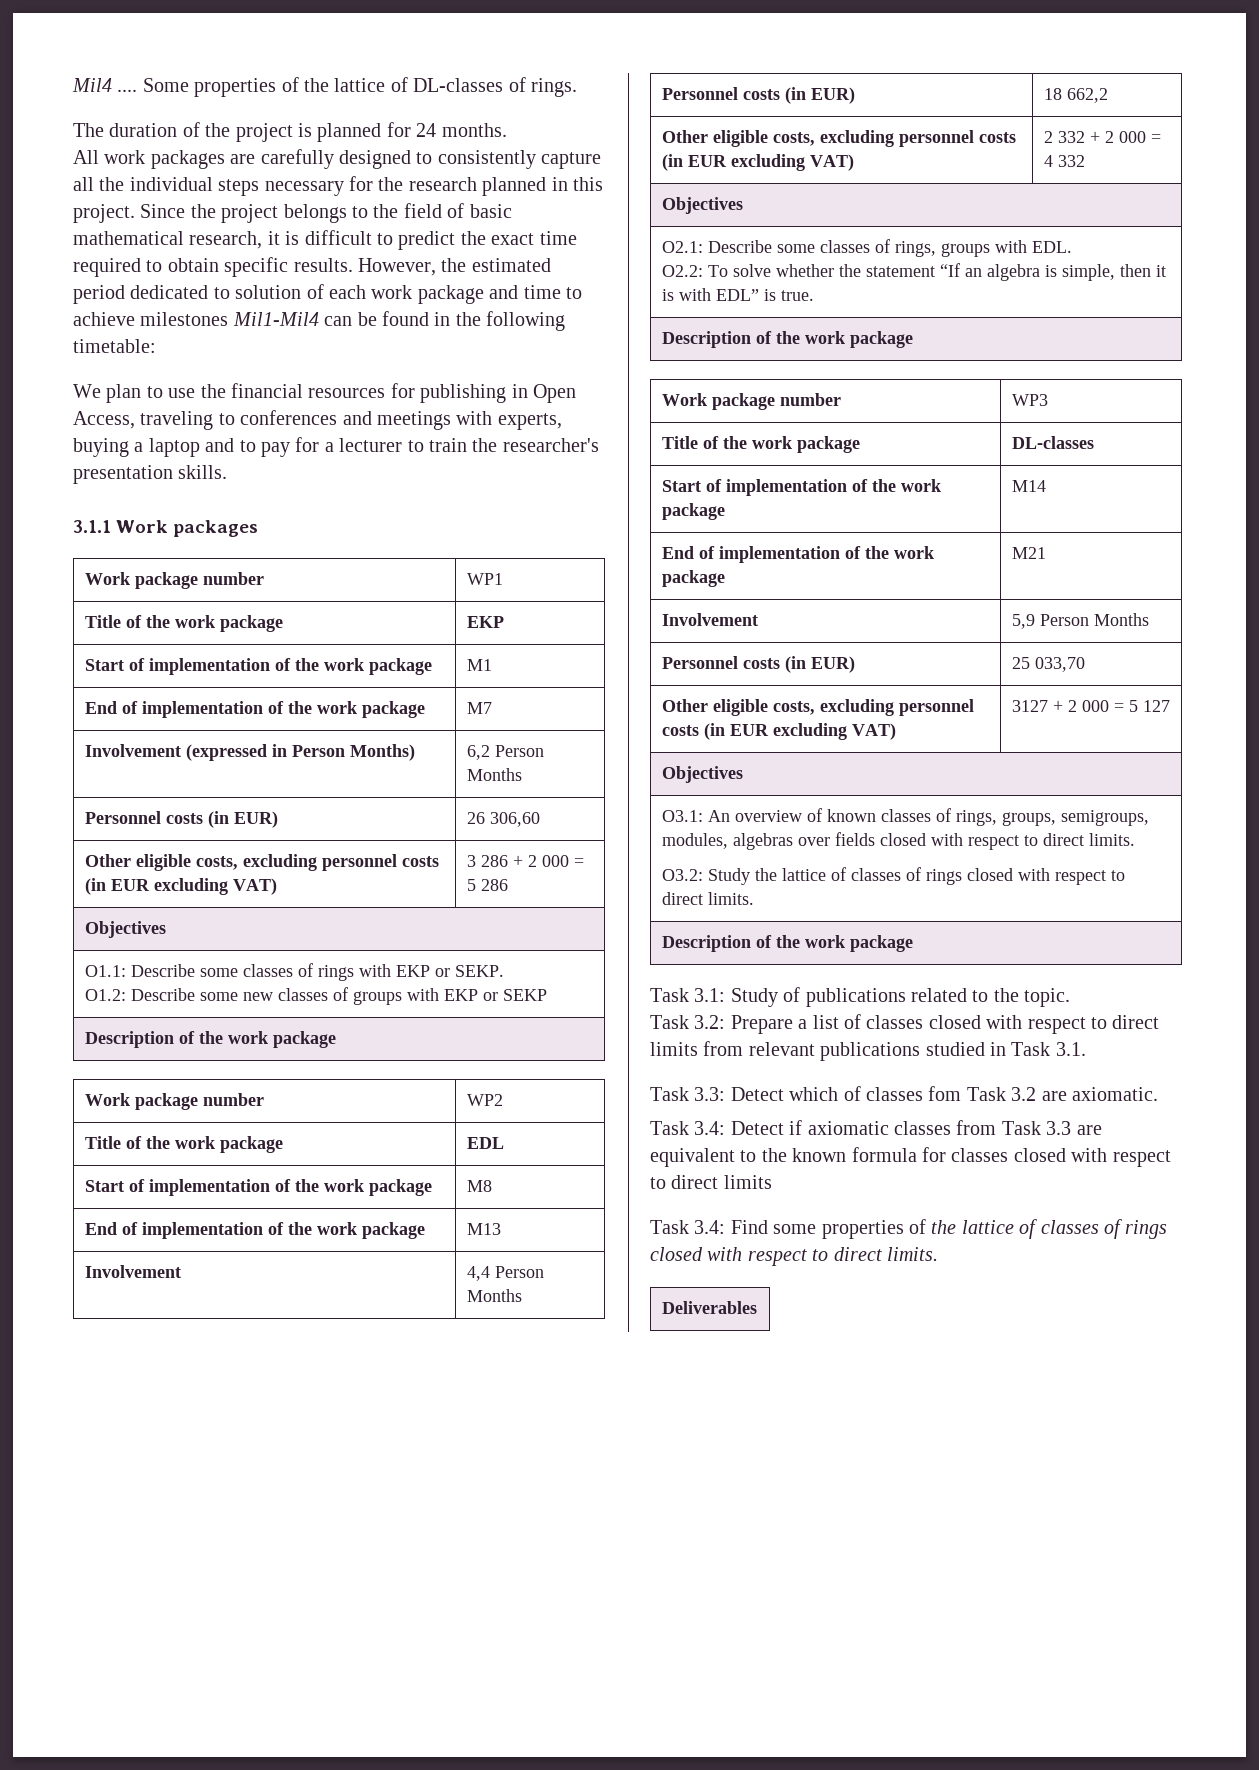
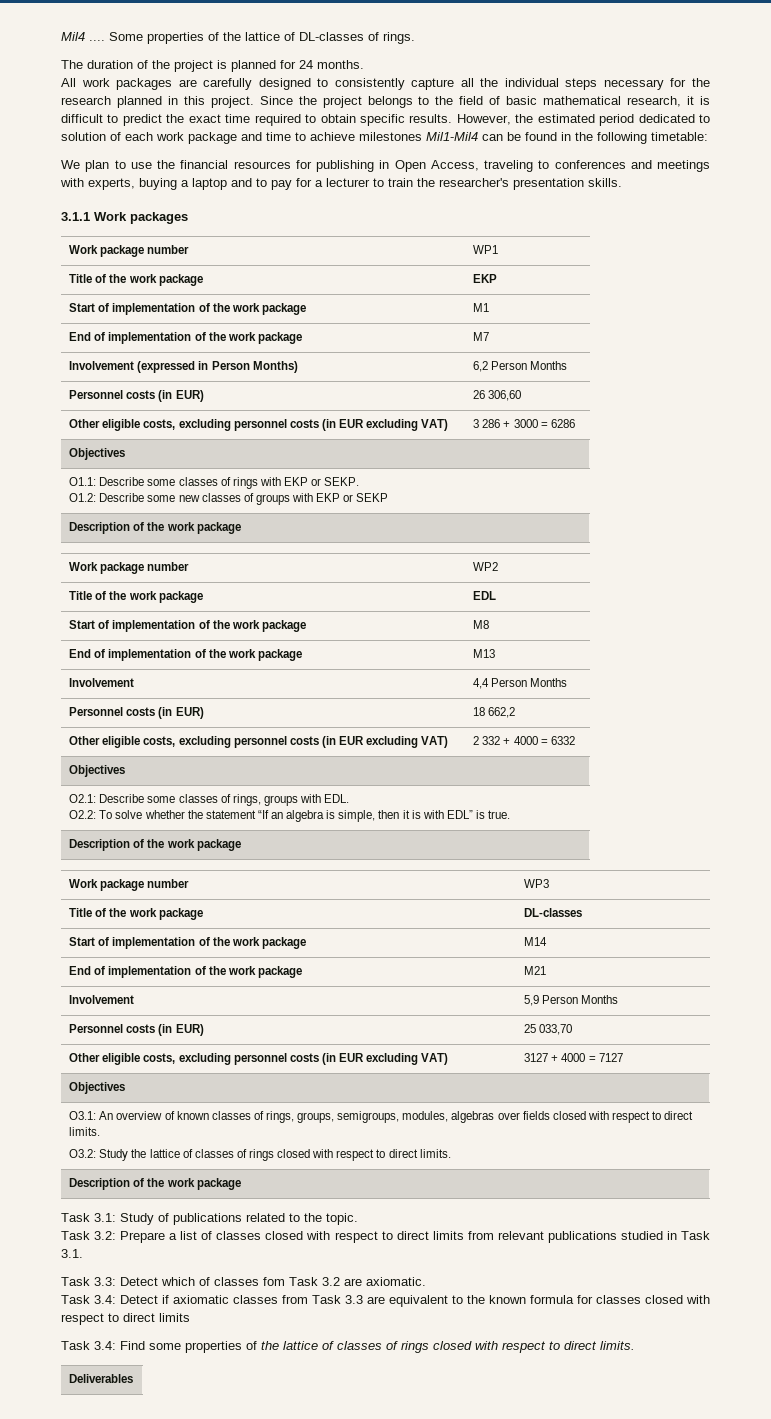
- Other eligible costs, excluding personnel costs (in EUR excluding VAT) | 3 286 + 2 000 = 5 286
+ Other eligible costs, excluding personnel costs (in EUR excluding VAT) | 3 286 + 3000 = 6286
- Other eligible costs, excluding personnel costs (in EUR excluding VAT) | 2 332 + 2 000 = 4 332
+ Other eligible costs, excluding personnel costs (in EUR excluding VAT) | 2 332 + 4000 = 6332
- Other eligible costs, excluding personnel costs (in EUR excluding VAT) | 3127 + 2 000 = 5 127
+ Other eligible costs, excluding personnel costs (in EUR excluding VAT) | 3127 + 4000 = 7127

